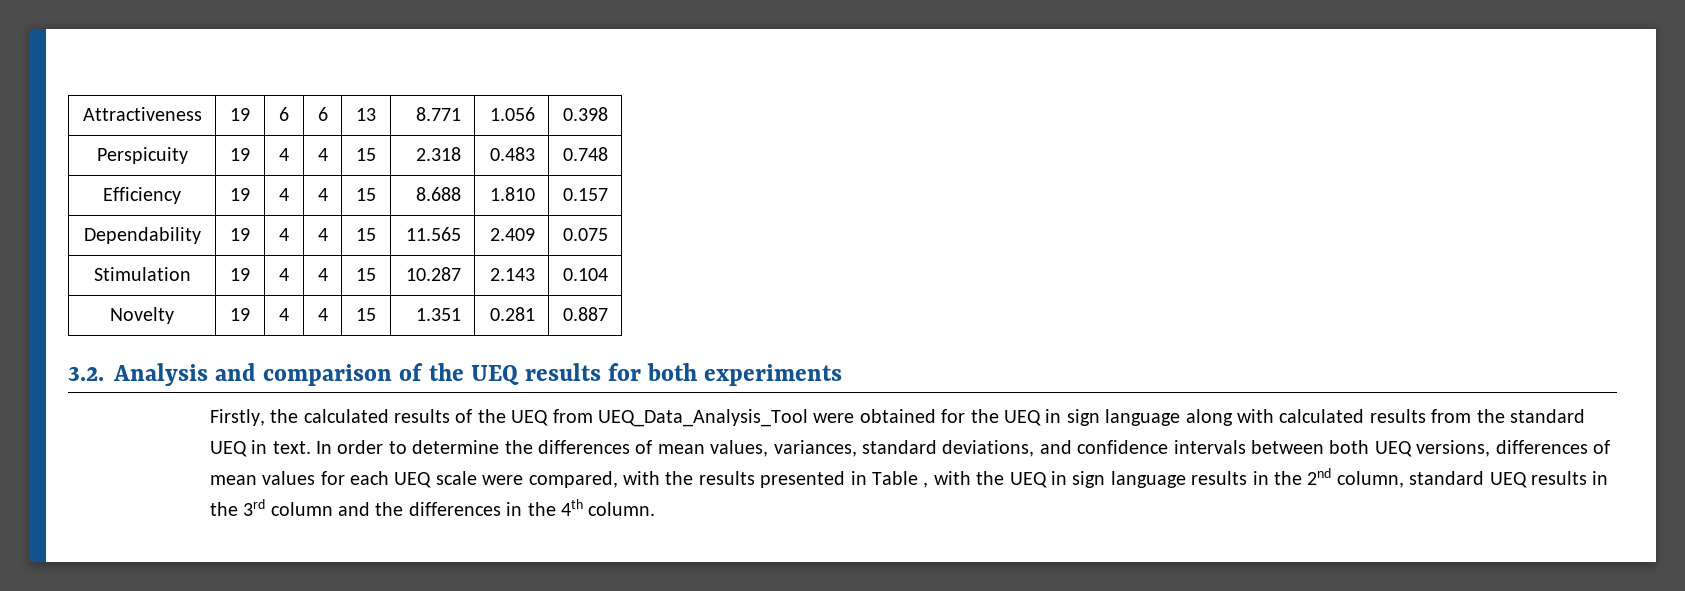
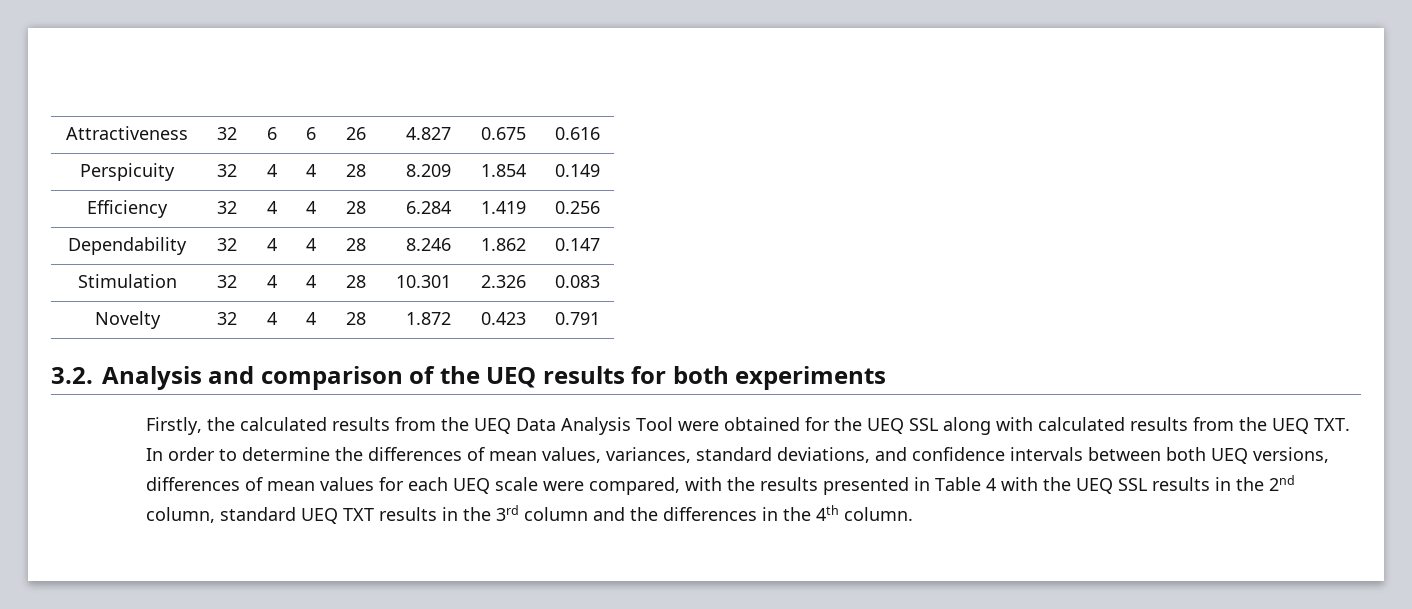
- Attractiveness | 19 | 6 | 6 | 13 | 8.771 | 1.056 | 0.398
+ Attractiveness | 32 | 6 | 6 | 26 | 4.827 | 0.675 | 0.616
- Perspicuity | 19 | 4 | 4 | 15 | 2.318 | 0.483 | 0.748
+ Perspicuity | 32 | 4 | 4 | 28 | 8.209 | 1.854 | 0.149
- Efficiency | 19 | 4 | 4 | 15 | 8.688 | 1.810 | 0.157
+ Efficiency | 32 | 4 | 4 | 28 | 6.284 | 1.419 | 0.256
- Dependability | 19 | 4 | 4 | 15 | 11.565 | 2.409 | 0.075
+ Dependability | 32 | 4 | 4 | 28 | 8.246 | 1.862 | 0.147
- Stimulation | 19 | 4 | 4 | 15 | 10.287 | 2.143 | 0.104
+ Stimulation | 32 | 4 | 4 | 28 | 10.301 | 2.326 | 0.083
- Novelty | 19 | 4 | 4 | 15 | 1.351 | 0.281 | 0.887
+ Novelty | 32 | 4 | 4 | 28 | 1.872 | 0.423 | 0.791
- Firstly, the calculated results of the UEQ from UEQ_Data_Analysis_Tool were obtained for the UEQ in sign language along with calculated results from the standard UEQ in text. In order to determine the differences of mean values, variances, standard deviations, and confidence intervals between both UEQ versions, differences of mean values for each UEQ scale were compared, with the results presented in Table , with the UEQ in sign language results in the 2nd column, standard UEQ results in the 3rd column and the differences in the 4th column.
+ Firstly, the calculated results from the UEQ Data Analysis Tool were obtained for the UEQ SSL along with calculated results from the UEQ TXT. In order to determine the differences of mean values, variances, standard deviations, and confidence intervals between both UEQ versions, differences of mean values for each UEQ scale were compared, with the results presented in Table 4 with the UEQ SSL results in the 2nd column, standard UEQ TXT results in the 3rd column and the differences in the 4th column.

